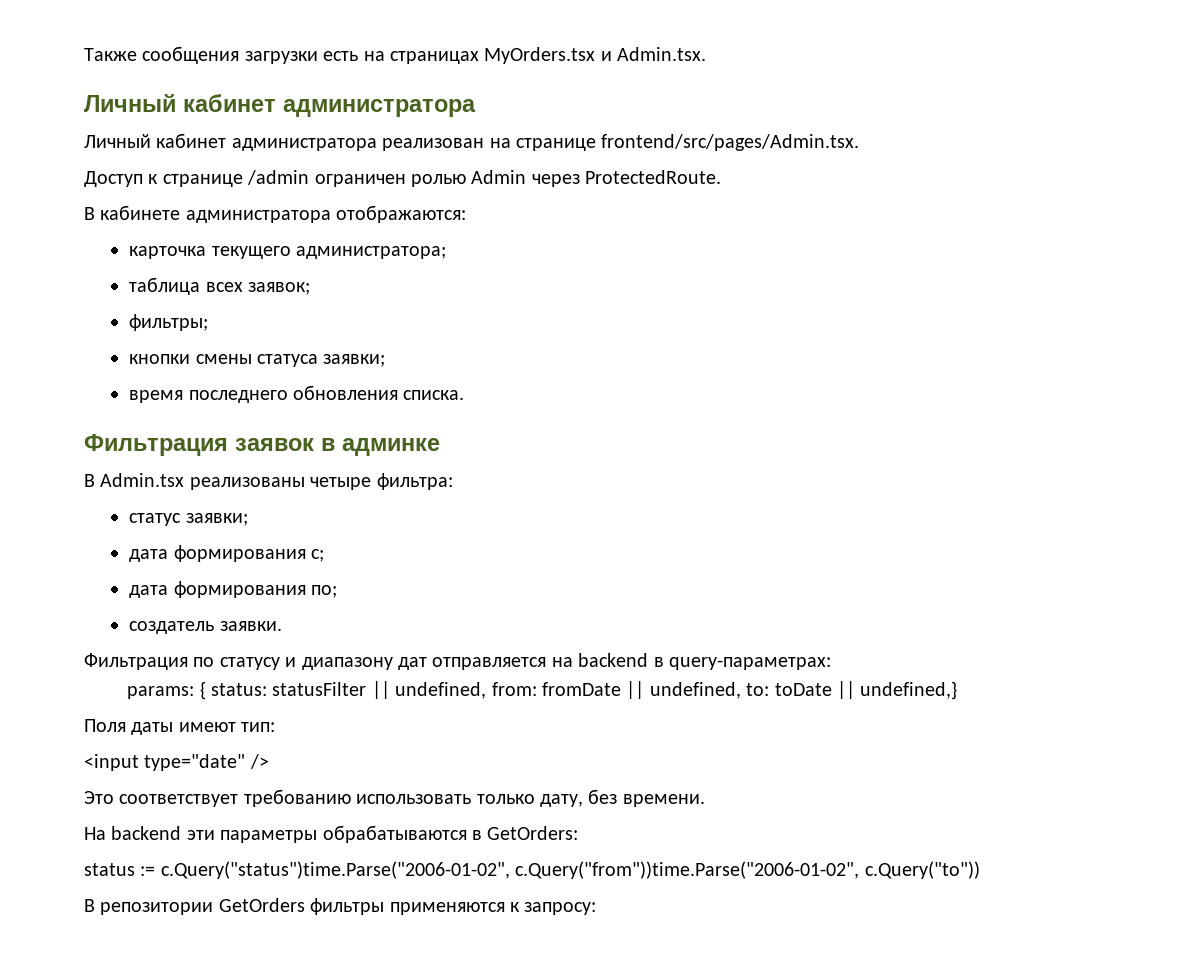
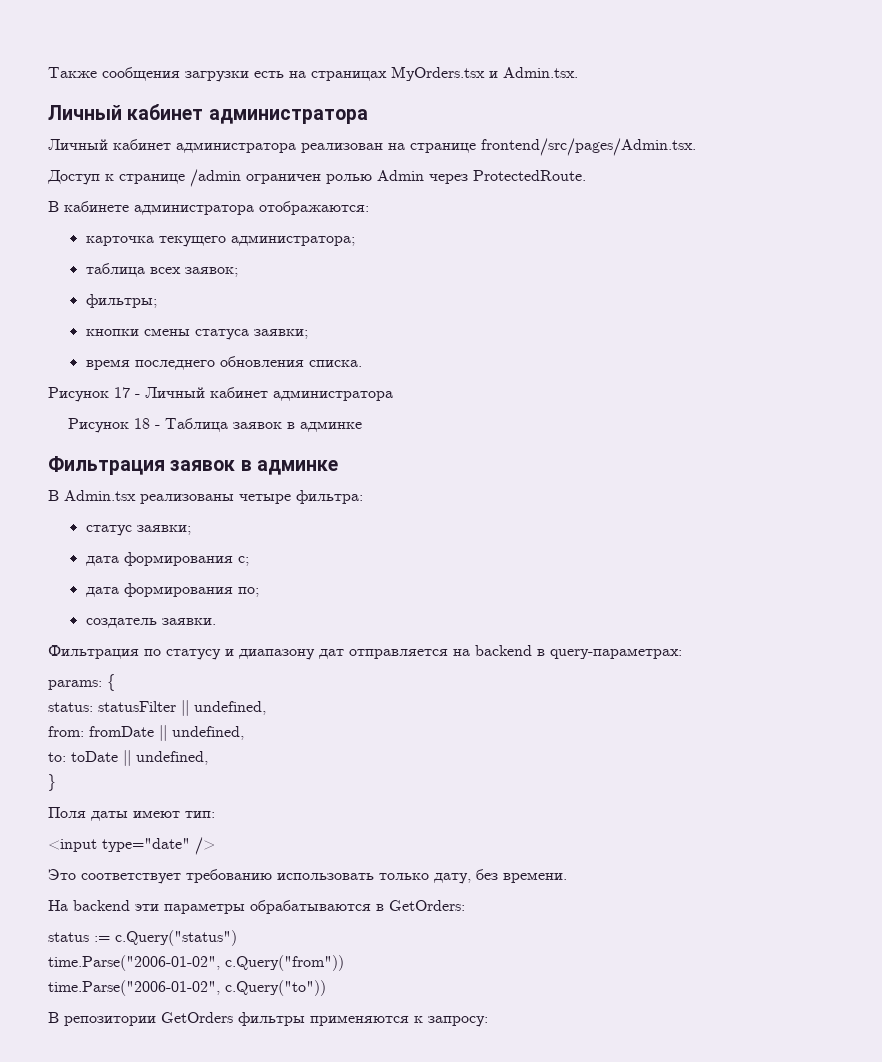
+ Рисунок 17 - Личный кабинет администратора
+ Рисунок 18 - Таблица заявок в админке
- params: { status: statusFilter || undefined, from: fromDate || undefined, to: toDate || undefined,}
+ params: {
+ status: statusFilter || undefined,
+ from: fromDate || undefined,
+ to: toDate || undefined,
+ }
- status := c.Query("status")time.Parse("2006-01-02", c.Query("from"))time.Parse("2006-01-02", c.Query("to"))
+ status := c.Query("status")
+ time.Parse("2006-01-02", c.Query("from"))
+ time.Parse("2006-01-02", c.Query("to"))

